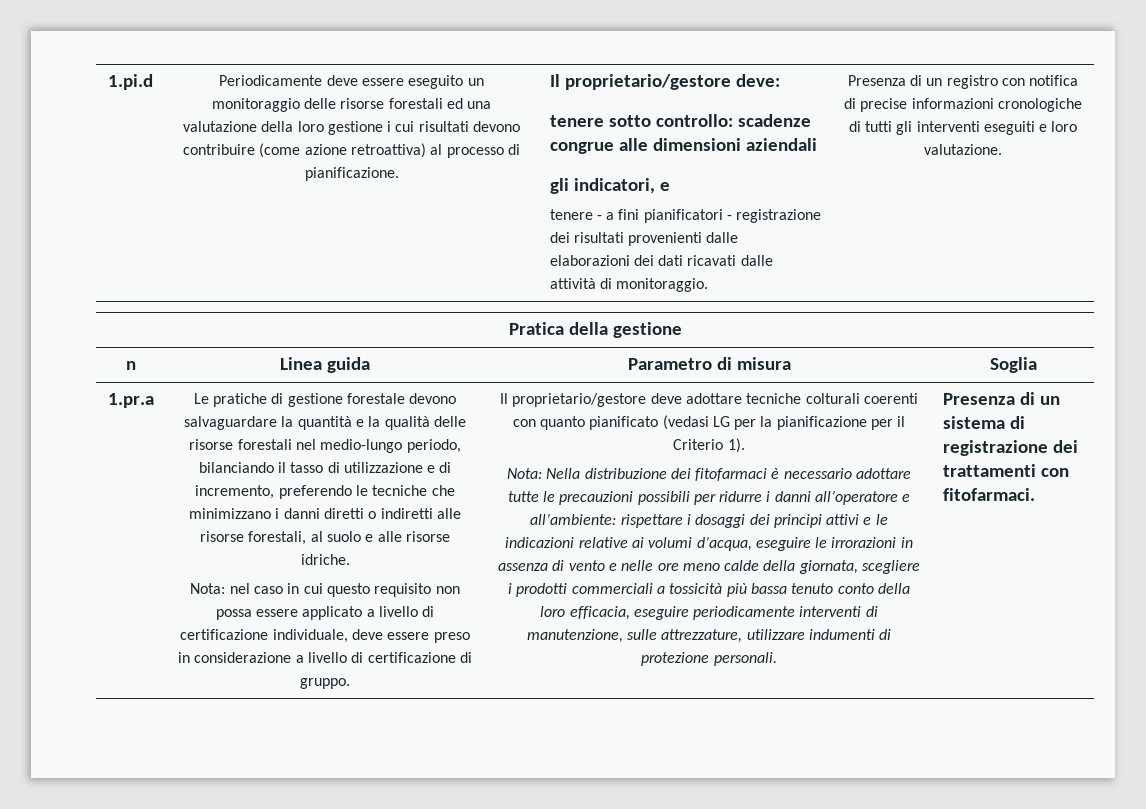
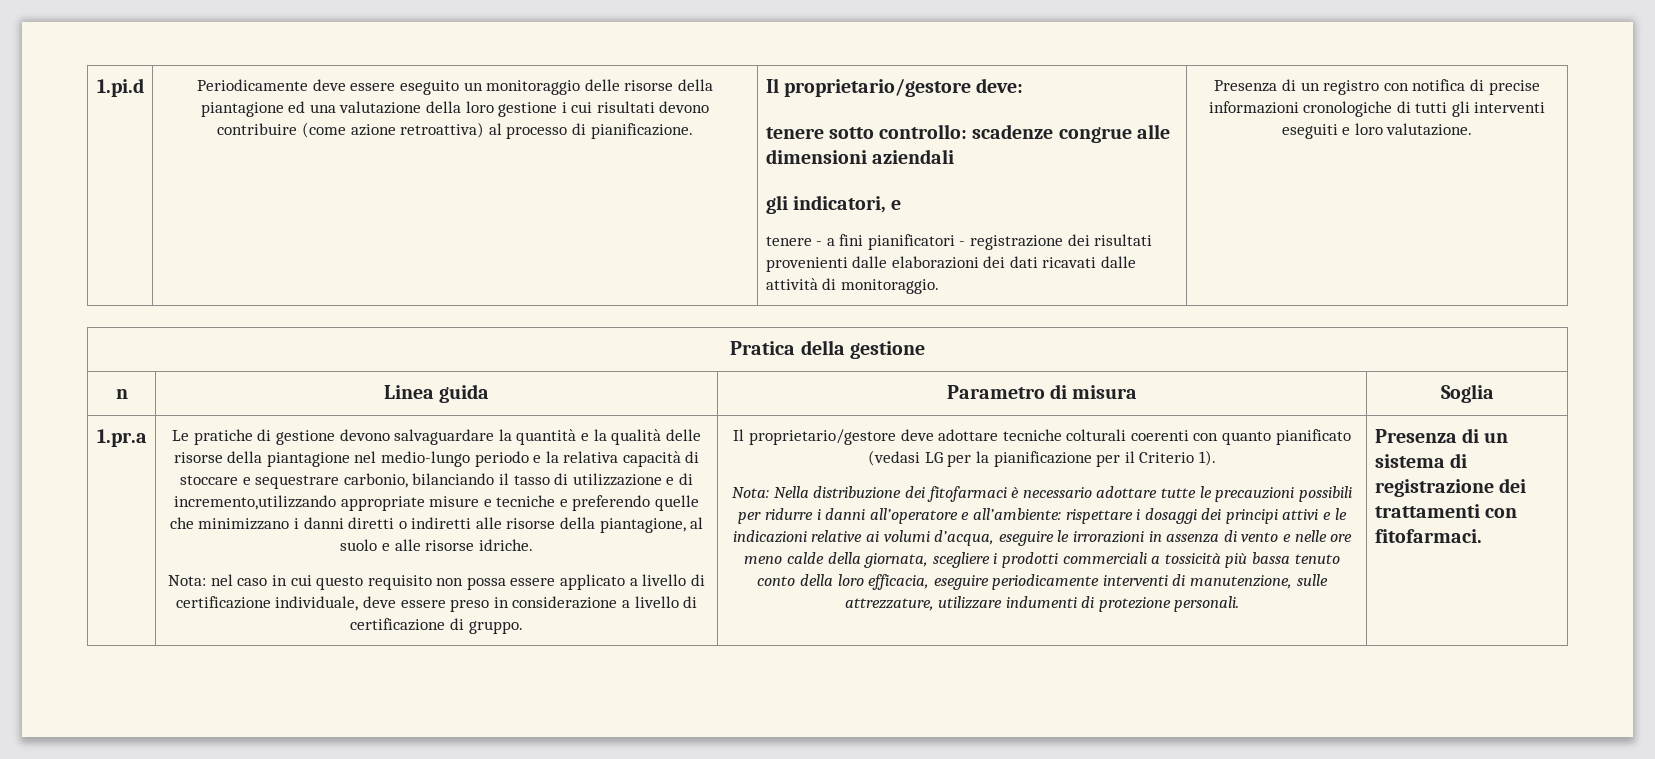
- Periodicamente deve essere eseguito un monitoraggio delle risorse forestali ed una valutazione della loro gestione i cui risultati devono contribuire (come azione retroattiva) al processo di pianificazione.
+ Periodicamente deve essere eseguito un monitoraggio delle risorse della piantagione ed una valutazione della loro gestione i cui risultati devono contribuire (come azione retroattiva) al processo di pianificazione.
- Le pratiche di gestione forestale devono salvaguardare la quantità e la qualità delle risorse forestali nel medio-lungo periodo, bilanciando il tasso di utilizzazione e di incremento, preferendo le tecniche che minimizzano i danni diretti o indiretti alle risorse forestali, al suolo e alle risorse idriche.
+ Le pratiche di gestione devono salvaguardare la quantità e la qualità delle risorse della piantagione nel medio-lungo periodo e la relativa capacità di stoccare e sequestrare carbonio, bilanciando il tasso di utilizzazione e di incremento,utilizzando appropriate misure e tecniche e preferendo quelle che minimizzano i danni diretti o indiretti alle risorse della piantagione, al suolo e alle risorse idriche.

